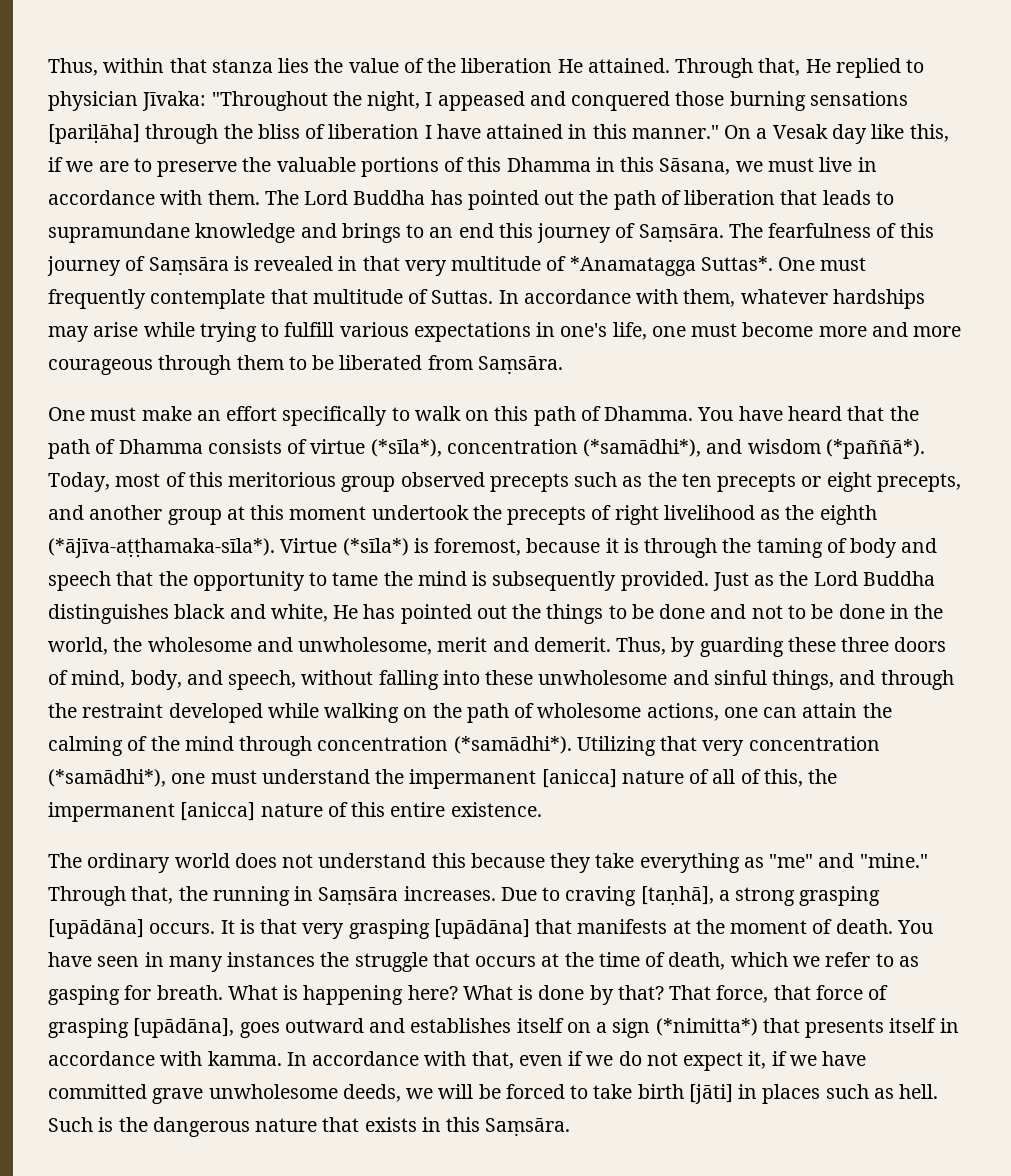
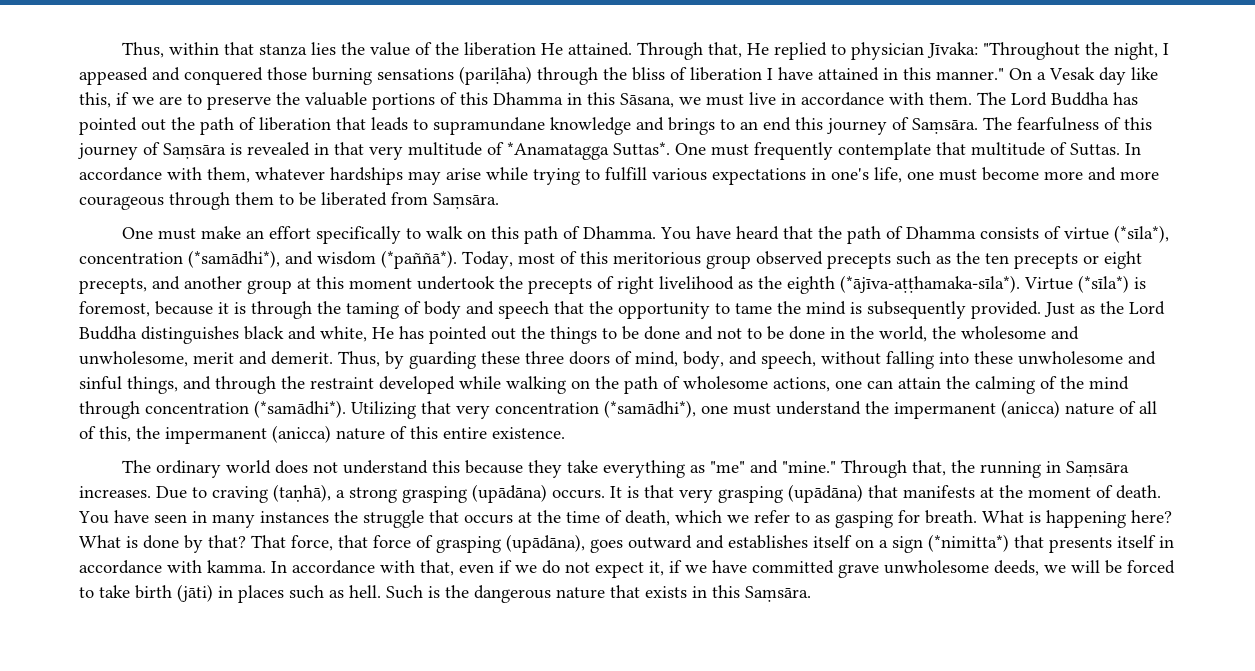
- Through that, He replied to physician Jīvaka: "Throughout the night, I appeased and conquered those burning sensations [pariḷāha] through the bliss of liberation I have attained in this manner."
+ Through that, He replied to physician Jīvaka: "Throughout the night, I appeased and conquered those burning sensations (pariḷāha) through the bliss of liberation I have attained in this manner."
- Utilizing that very concentration (*samādhi*), one must understand the impermanent [anicca] nature of all of this, the impermanent [anicca] nature of this entire existence.
+ Utilizing that very concentration (*samādhi*), one must understand the impermanent (anicca) nature of all of this, the impermanent (anicca) nature of this entire existence.
- Due to craving [taṇhā], a strong grasping [upādāna] occurs.
+ Due to craving (taṇhā), a strong grasping (upādāna) occurs.
- It is that very grasping [upādāna] that manifests at the moment of death.
+ It is that very grasping (upādāna) that manifests at the moment of death.
- That force, that force of grasping [upādāna], goes outward and establishes itself on a sign (*nimitta*) that presents itself in accordance with kamma.
+ That force, that force of grasping (upādāna), goes outward and establishes itself on a sign (*nimitta*) that presents itself in accordance with kamma.
- In accordance with that, even if we do not expect it, if we have committed grave unwholesome deeds, we will be forced to take birth [jāti] in places such as hell.
+ In accordance with that, even if we do not expect it, if we have committed grave unwholesome deeds, we will be forced to take birth (jāti) in places such as hell.

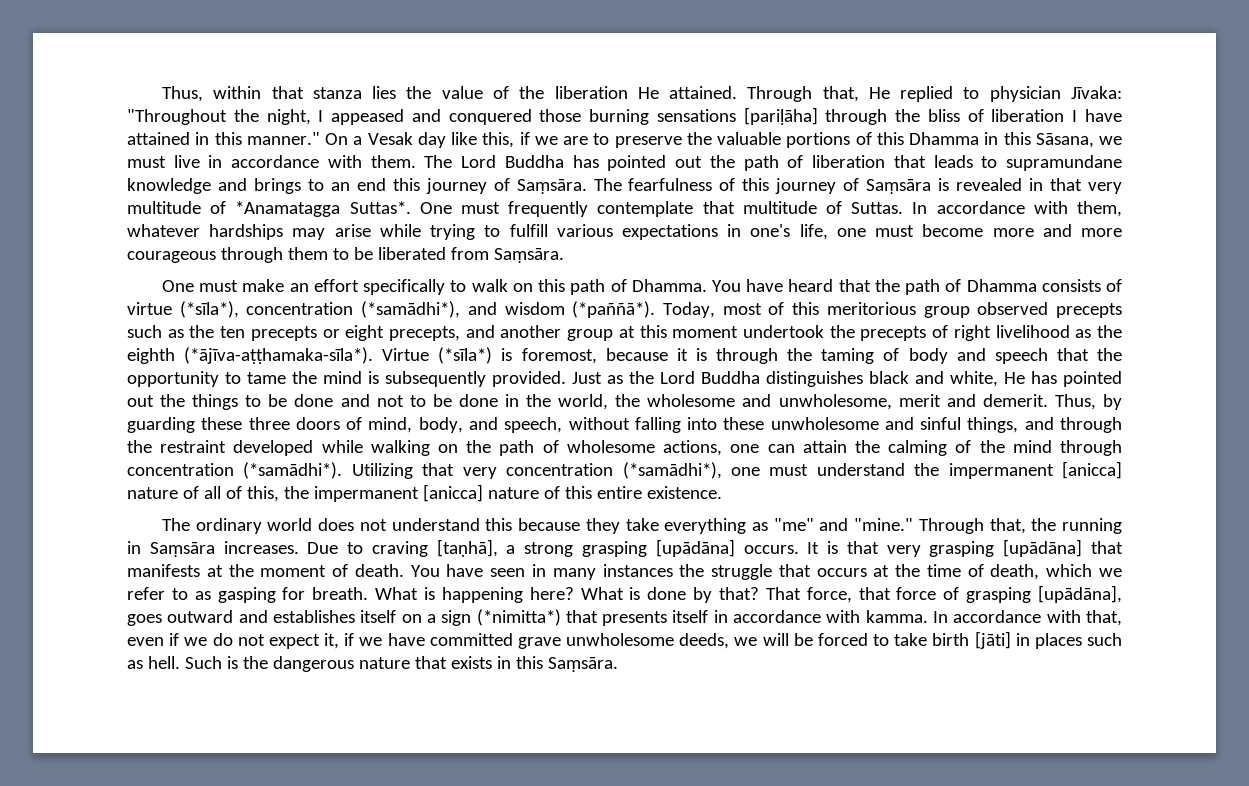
- Through that, He replied to physician Jīvaka: "Throughout the night, I appeased and conquered those burning sensations (pariḷāha) through the bliss of liberation I have attained in this manner."
+ Through that, He replied to physician Jīvaka: "Throughout the night, I appeased and conquered those burning sensations [pariḷāha] through the bliss of liberation I have attained in this manner."
- Utilizing that very concentration (*samādhi*), one must understand the impermanent (anicca) nature of all of this, the impermanent (anicca) nature of this entire existence.
+ Utilizing that very concentration (*samādhi*), one must understand the impermanent [anicca] nature of all of this, the impermanent [anicca] nature of this entire existence.
- Due to craving (taṇhā), a strong grasping (upādāna) occurs.
+ Due to craving [taṇhā], a strong grasping [upādāna] occurs.
- It is that very grasping (upādāna) that manifests at the moment of death.
+ It is that very grasping [upādāna] that manifests at the moment of death.
- That force, that force of grasping (upādāna), goes outward and establishes itself on a sign (*nimitta*) that presents itself in accordance with kamma.
+ That force, that force of grasping [upādāna], goes outward and establishes itself on a sign (*nimitta*) that presents itself in accordance with kamma.
- In accordance with that, even if we do not expect it, if we have committed grave unwholesome deeds, we will be forced to take birth (jāti) in places such as hell.
+ In accordance with that, even if we do not expect it, if we have committed grave unwholesome deeds, we will be forced to take birth [jāti] in places such as hell.

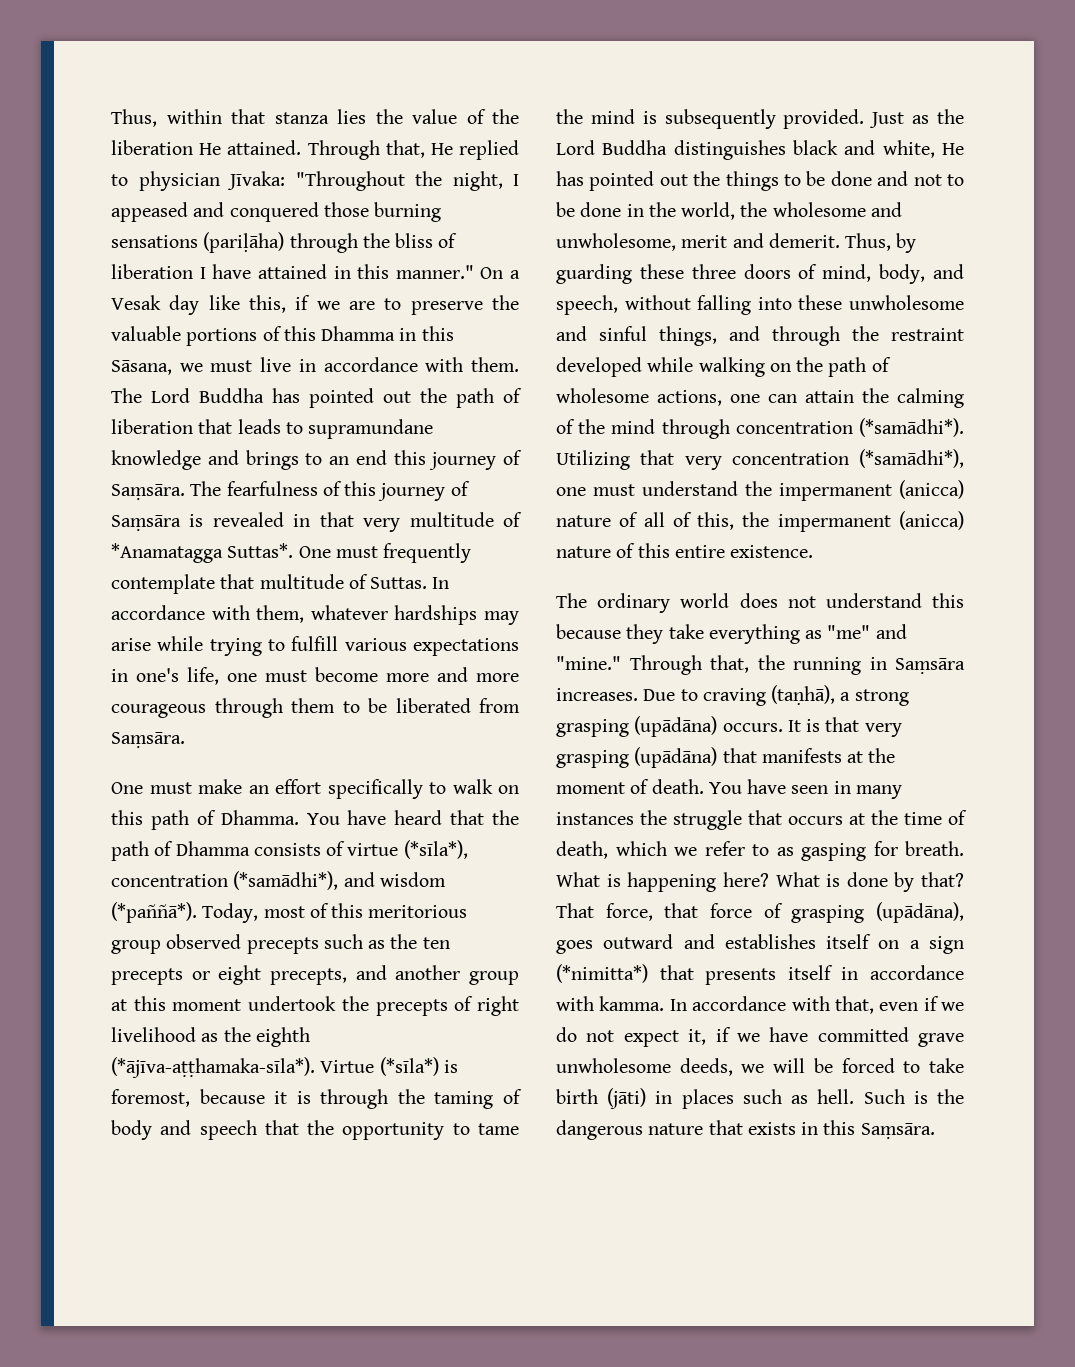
- Through that, He replied to physician Jīvaka: "Throughout the night, I appeased and conquered those burning sensations [pariḷāha] through the bliss of liberation I have attained in this manner."
+ Through that, He replied to physician Jīvaka: "Throughout the night, I appeased and conquered those burning sensations (pariḷāha) through the bliss of liberation I have attained in this manner."
- Utilizing that very concentration (*samādhi*), one must understand the impermanent [anicca] nature of all of this, the impermanent [anicca] nature of this entire existence.
+ Utilizing that very concentration (*samādhi*), one must understand the impermanent (anicca) nature of all of this, the impermanent (anicca) nature of this entire existence.
- Due to craving [taṇhā], a strong grasping [upādāna] occurs.
+ Due to craving (taṇhā), a strong grasping (upādāna) occurs.
- It is that very grasping [upādāna] that manifests at the moment of death.
+ It is that very grasping (upādāna) that manifests at the moment of death.
- That force, that force of grasping [upādāna], goes outward and establishes itself on a sign (*nimitta*) that presents itself in accordance with kamma.
+ That force, that force of grasping (upādāna), goes outward and establishes itself on a sign (*nimitta*) that presents itself in accordance with kamma.
- In accordance with that, even if we do not expect it, if we have committed grave unwholesome deeds, we will be forced to take birth [jāti] in places such as hell.
+ In accordance with that, even if we do not expect it, if we have committed grave unwholesome deeds, we will be forced to take birth (jāti) in places such as hell.

